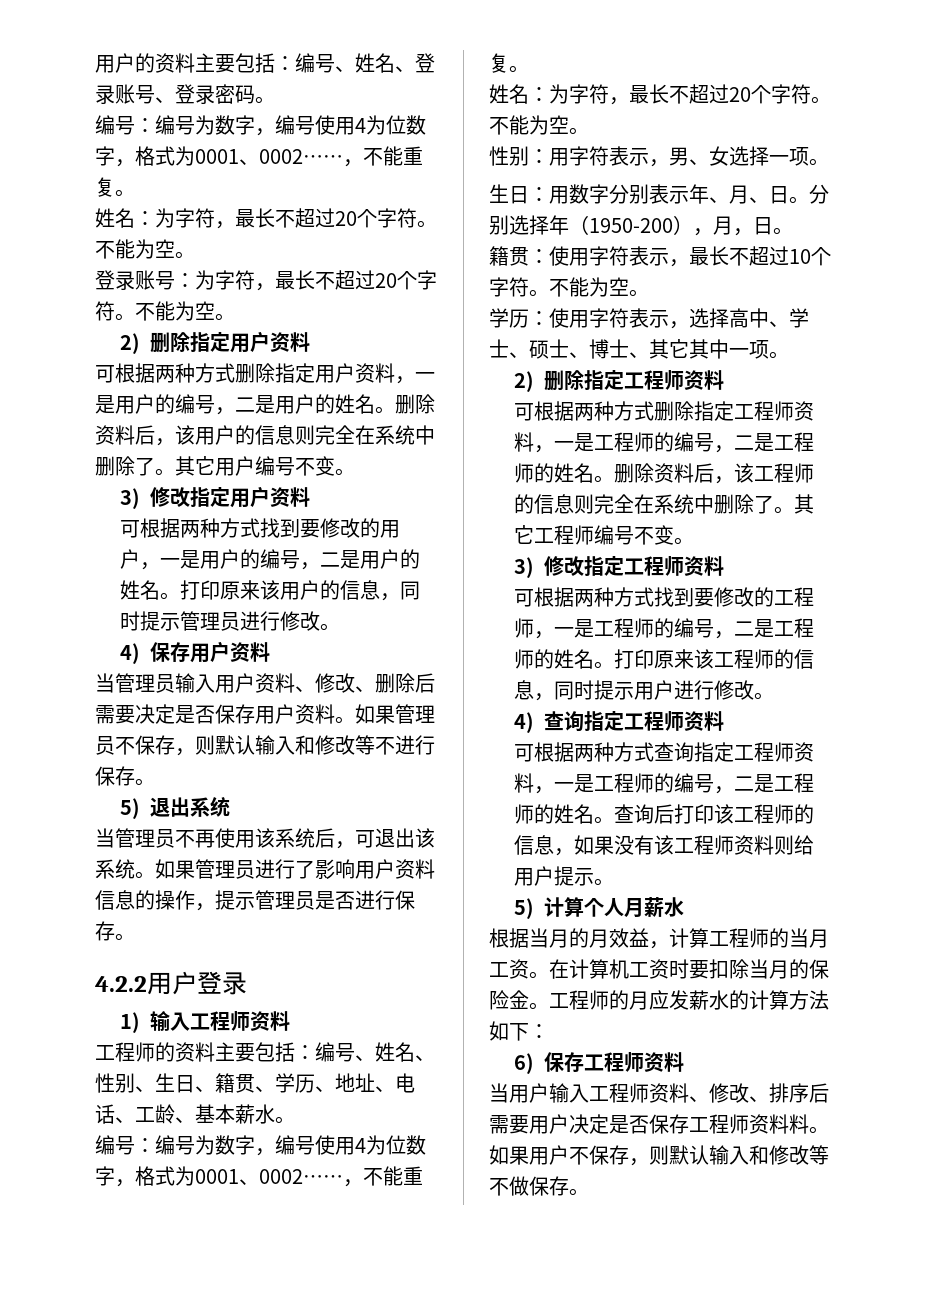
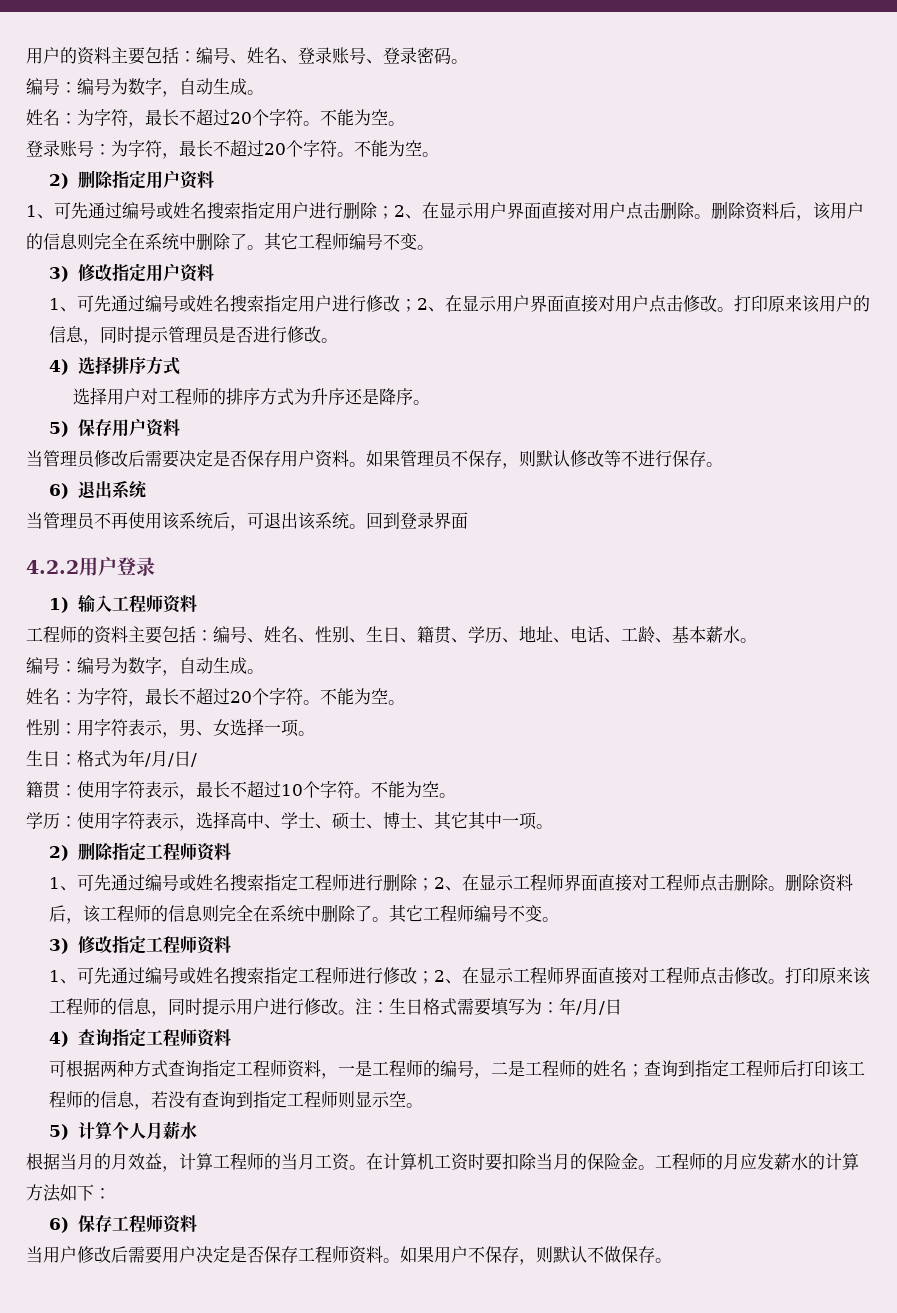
  用户的资料主要包括：编号、姓名、登录账号、登录密码。
- 编号：编号为数字，编号使用4为位数字，格式为0001、0002……，不能重复。
+ 编号：编号为数字，自动生成。
- 可根据两种方式删除指定用户资料，一是用户的编号，二是用户的姓名。
+ 1、可先通过编号或姓名搜索指定用户进行删除；2、在显示用户界面直接对用户点击删除。
- 删除资料后，该用户的信息则完全在系统中删除了。其它用户编号不变。
+ 删除资料后，该用户的信息则完全在系统中删除了。其它工程师编号不变。
- 可根据两种方式找到要修改的用户，一是用户的编号，二是用户的姓名。
+ 1、可先通过编号或姓名搜索指定用户进行修改；2、在显示用户界面直接对用户点击修改。
- 打印原来该用户的信息，同时提示管理员进行修改。
- 4)保存用户资料
+ 打印原来该用户的信息，同时提示管理员是否进行修改。
+ 4)选择排序方式
+ 选择用户对工程师的排序方式为升序还是降序。
+ 5)保存用户资料
- 当管理员输入用户资料、修改、删除后需要决定是否保存用户资料。
+ 当管理员修改后需要决定是否保存用户资料。
- 如果管理员不保存，则默认输入和修改等不进行保存。
+ 如果管理员不保存，则默认修改等不进行保存。
- 5)退出系统
+ 6)退出系统
- 如果管理员进行了影响用户资料信息的操作，提示管理员是否进行保存。
+ 回到登录界面
  工程师的资料主要包括：编号、姓名、性别、生日、籍贯、学历、地址、电话、工龄、基本薪水。
- 编号：编号为数字，编号使用4为位数字，格式为0001、0002……，不能重复。
+ 编号：编号为数字，自动生成。
- 生日：用数字分别表示年、月、日。分别选择年（1950-200），月，日。
+ 生日：格式为年/月/日/
- 可根据两种方式删除指定工程师资料，一是工程师的编号，二是工程师的姓名。
+ 1、可先通过编号或姓名搜索指定工程师进行删除；2、在显示工程师界面直接对工程师点击删除。
- 可根据两种方式找到要修改的工程师，一是工程师的编号，二是工程师的姓名。
+ 1、可先通过编号或姓名搜索指定工程师进行修改；2、在显示工程师界面直接对工程师点击修改。
+ 注：生日格式需要填写为：年/月/日
- 可根据两种方式查询指定工程师资料，一是工程师的编号，二是工程师的姓名。查询后打印该工程师的信息，如果没有该工程师资料则给用户提示。
+ 可根据两种方式查询指定工程师资料，一是工程师的编号，二是工程师的姓名；查询到指定工程师后打印该工程师的信息，若没有查询到指定工程师则显示空。
- 当用户输入工程师资料、修改、排序后需要用户决定是否保存工程师资料料。
+ 当用户修改后需要用户决定是否保存工程师资料。
- 如果用户不保存，则默认输入和修改等不做保存。
+ 如果用户不保存，则默认不做保存。

